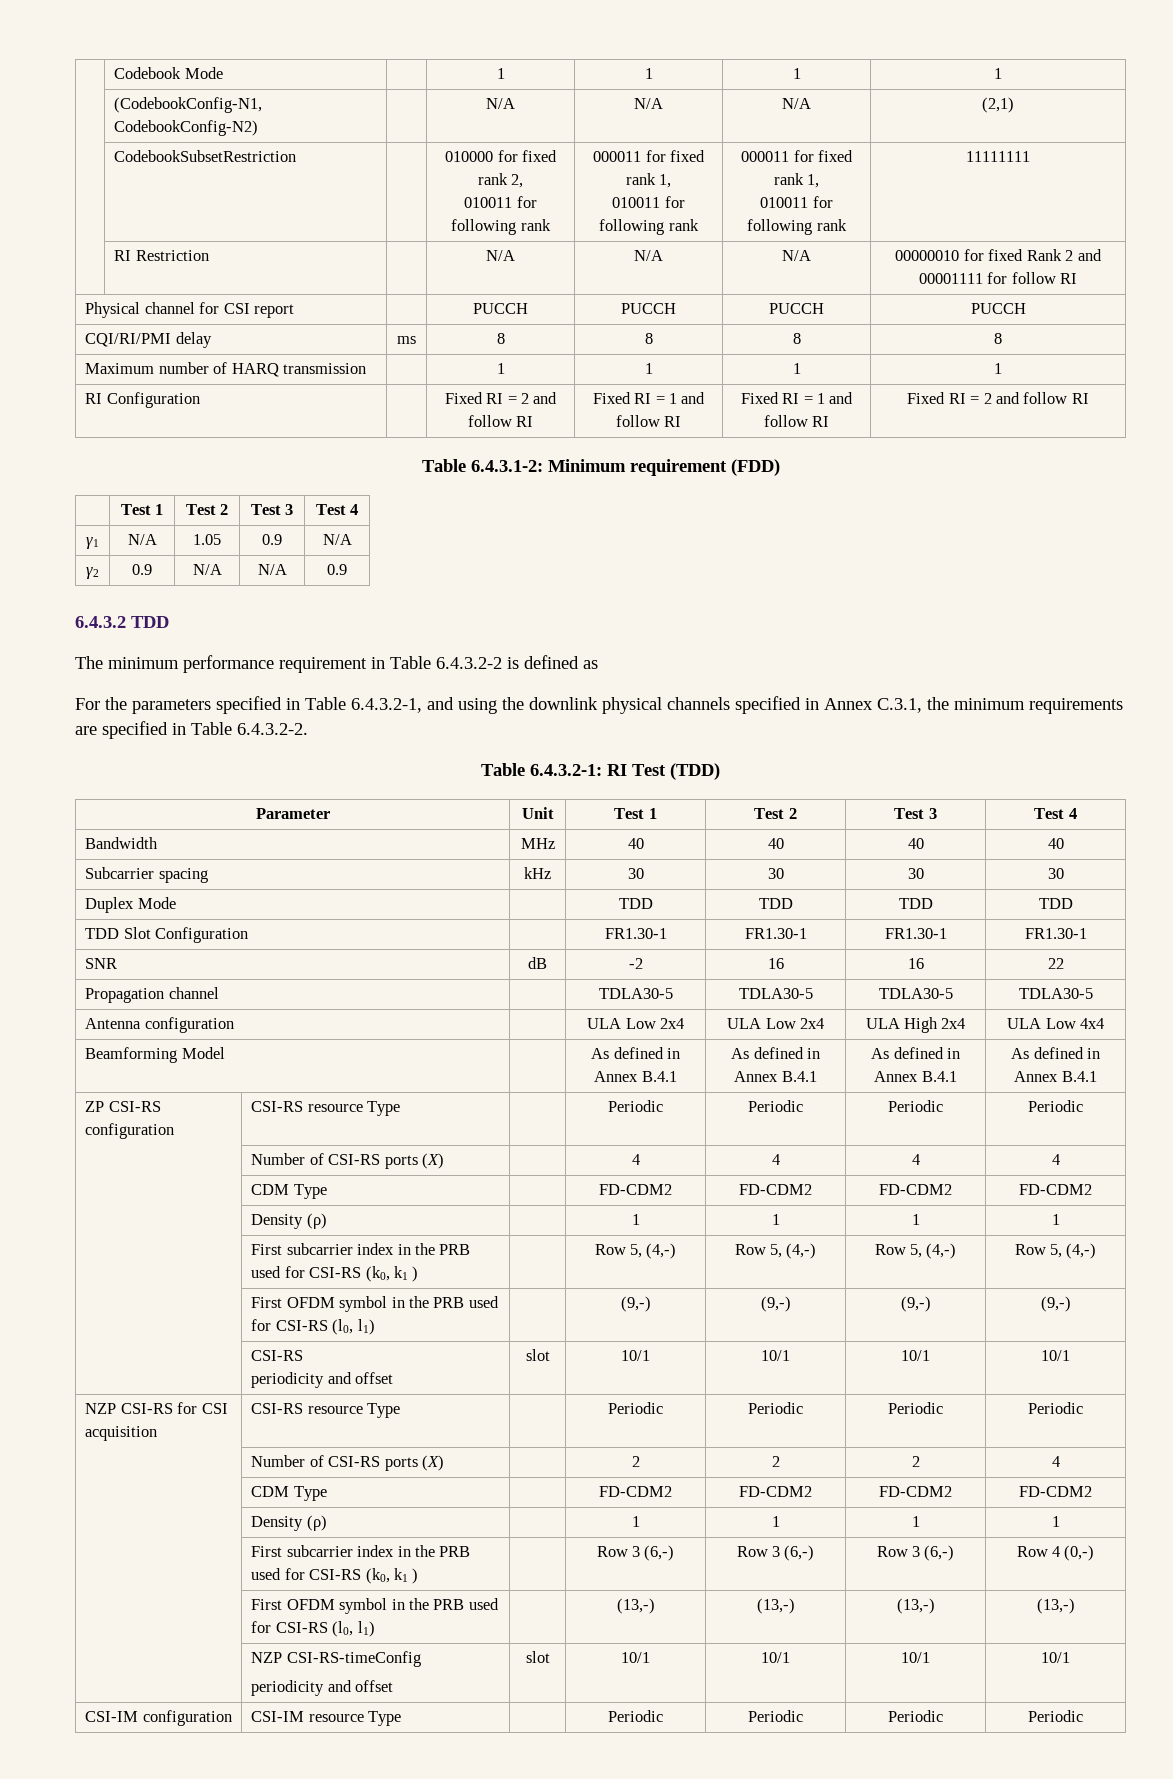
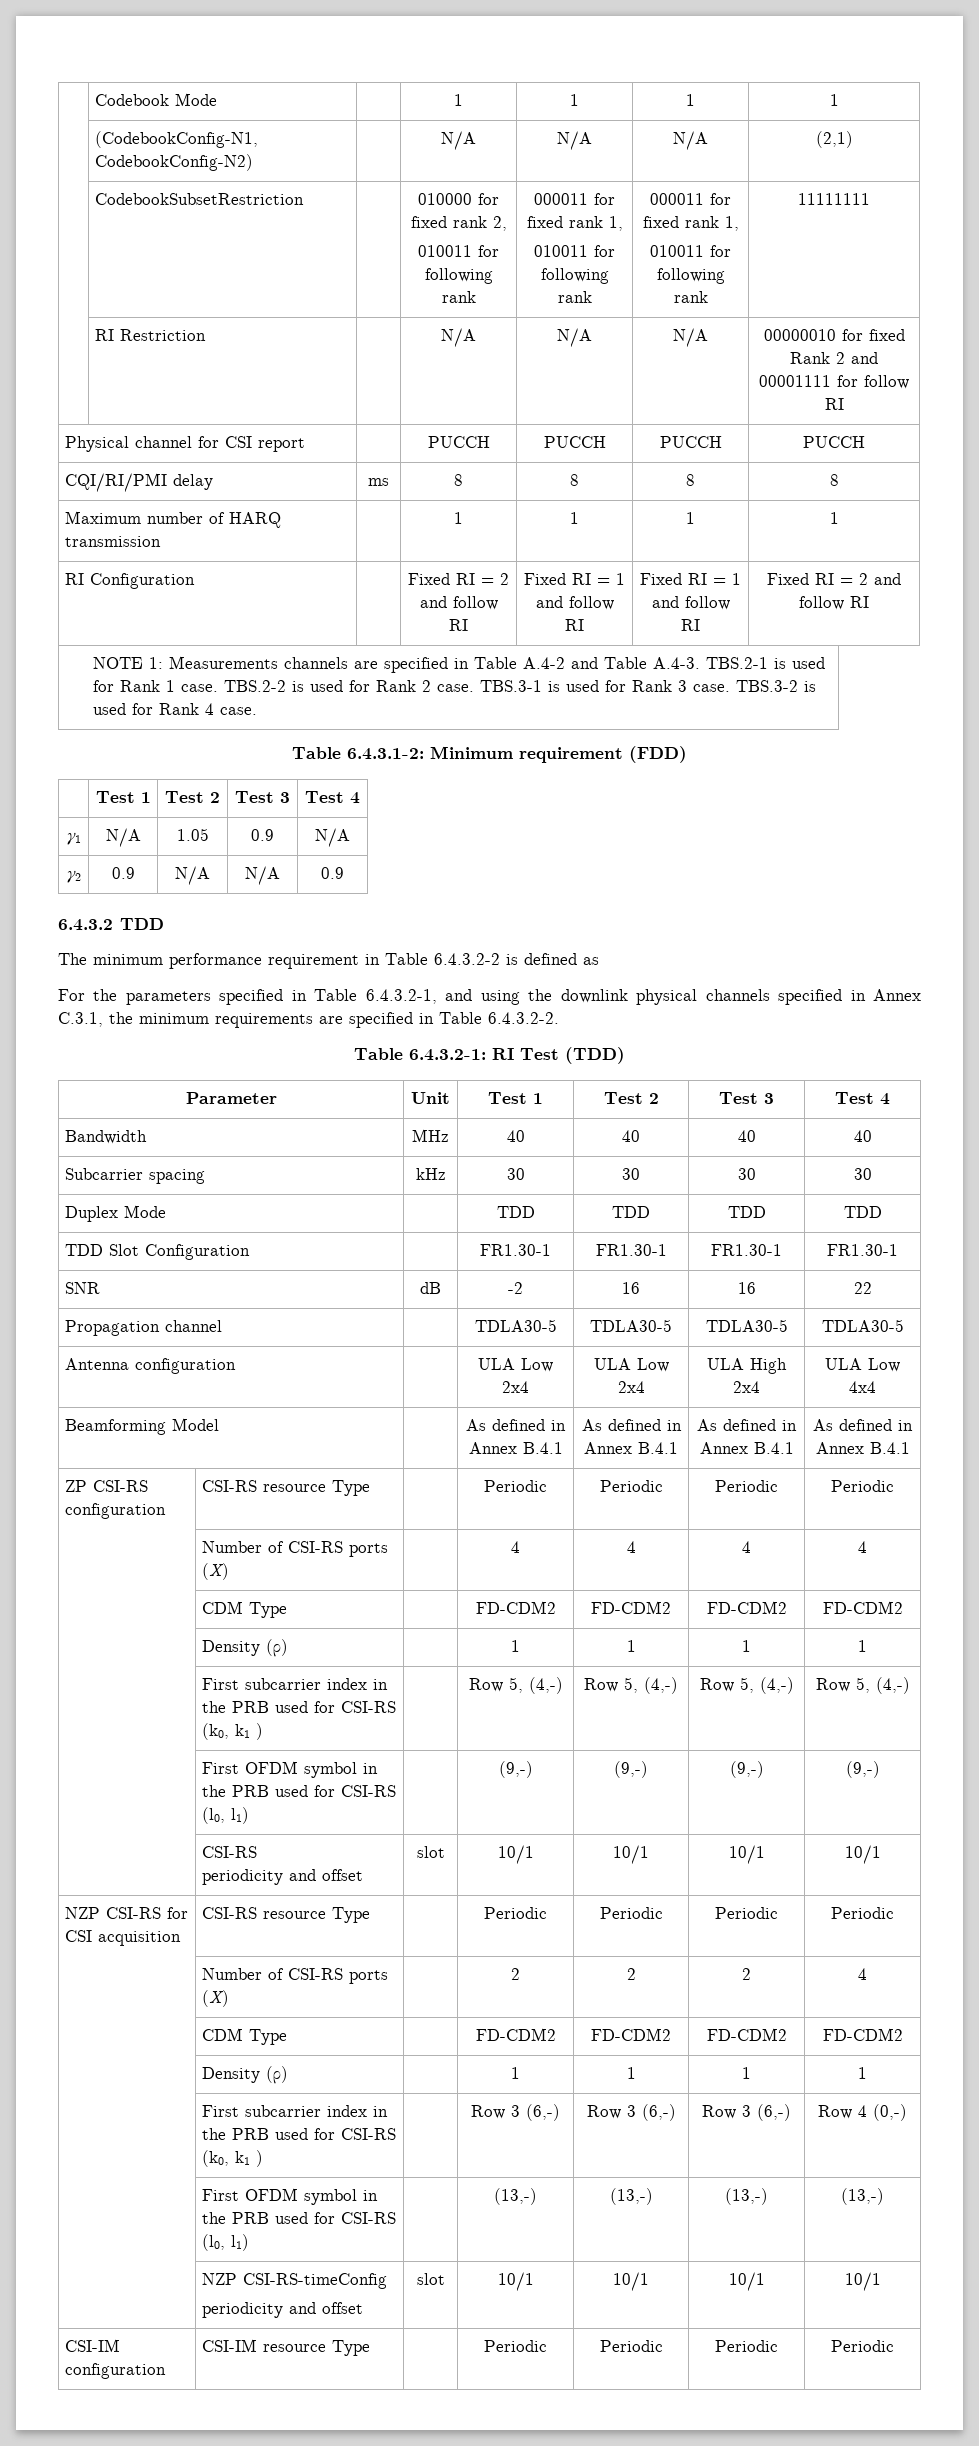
+ NOTE 1: Measurements channels are specified in Table A.4-2 and Table A.4-3. TBS.2-1 is used for Rank 1 case. TBS.2-2 is used for Rank 2 case. TBS.3-1 is used for Rank 3 case. TBS.3-2 is used for Rank 4 case.

